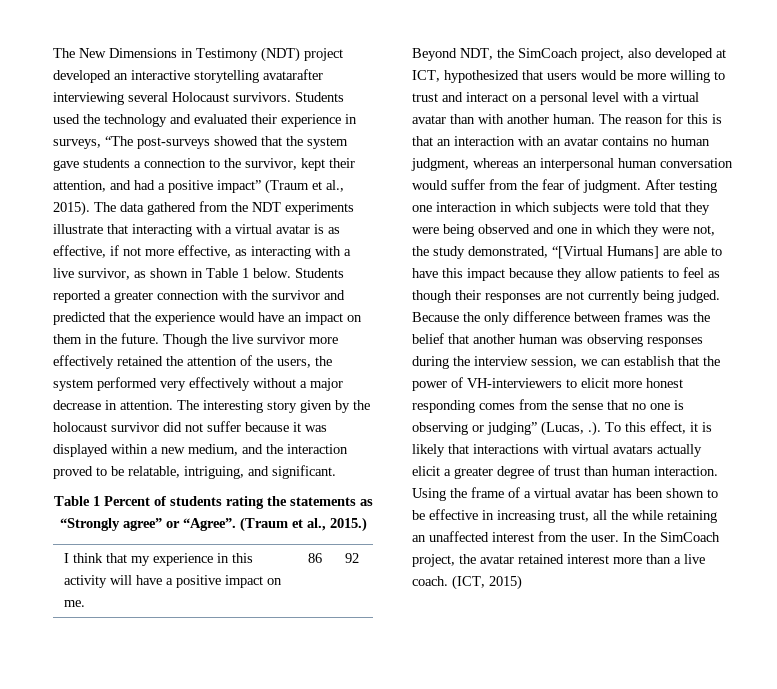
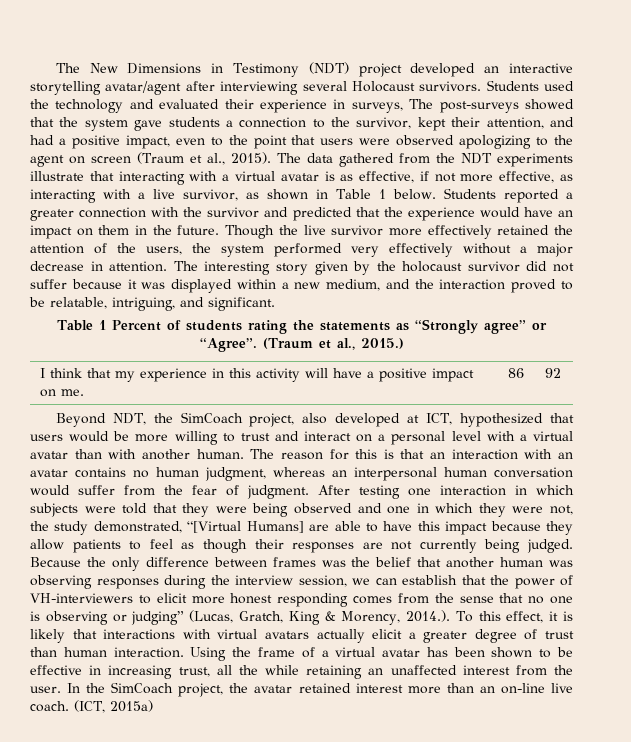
- The New Dimensions in Testimony (NDT) project developed an interactive storytelling avatarafter interviewing several Holocaust survivors.
+ The New Dimensions in Testimony (NDT) project developed an interactive storytelling avatar/agent after interviewing several Holocaust survivors.
- Students used the technology and evaluated their experience in surveys, “The post-surveys showed that the system gave students a connection to the survivor, kept their attention, and had a positive impact” (Traum et al., 2015).
+ Students used the technology and evaluated their experience in surveys, The post-surveys showed that the system gave students a connection to the survivor, kept their attention, and had a positive impact, even to the point that users were observed apologizing to the agent on screen (Traum et al., 2015).
- Because the only difference between frames was the belief that another human was observing responses during the interview session, we can establish that the power of VH-interviewers to elicit more honest responding comes from the sense that no one is observing or judging” (Lucas, .). To this effect, it is likely that interactions with virtual avatars actually elicit a greater degree of trust than human interaction.
+ Because the only difference between frames was the belief that another human was observing responses during the interview session, we can establish that the power of VH-interviewers to elicit more honest responding comes from the sense that no one is observing or judging” (Lucas, Gratch, King & Morency, 2014.). To this effect, it is likely that interactions with virtual avatars actually elicit a greater degree of trust than human interaction.
- In the SimCoach project, the avatar retained interest more than a live coach.
+ In the SimCoach project, the avatar retained interest more than an on-line live coach.
- (ICT, 2015)
+ (ICT, 2015a)

